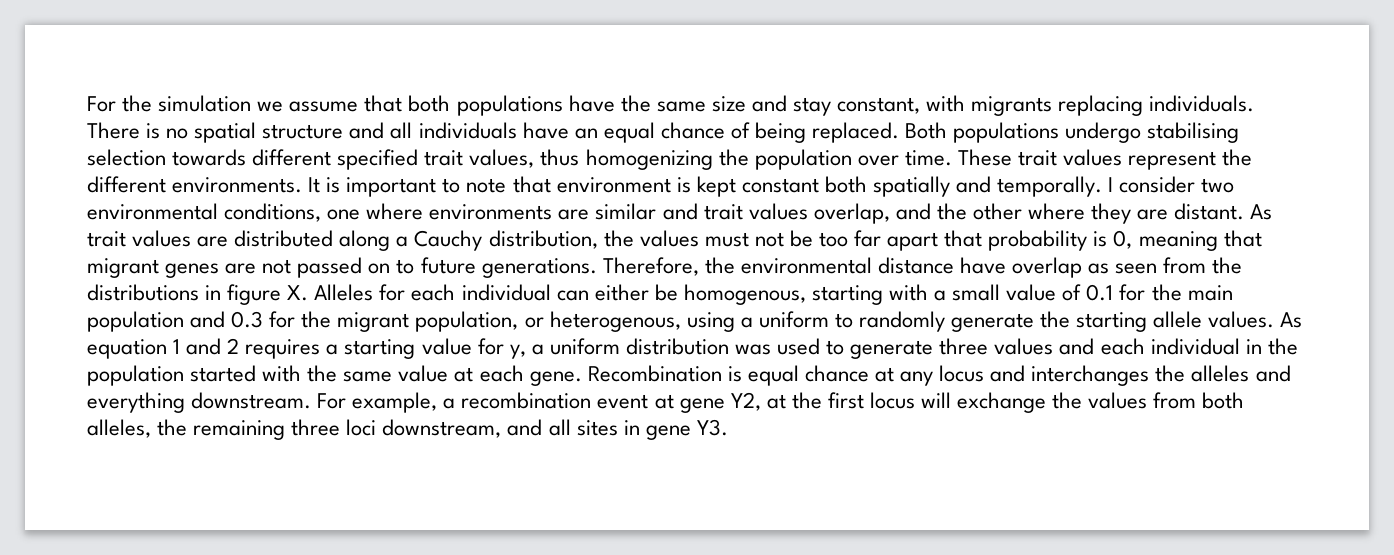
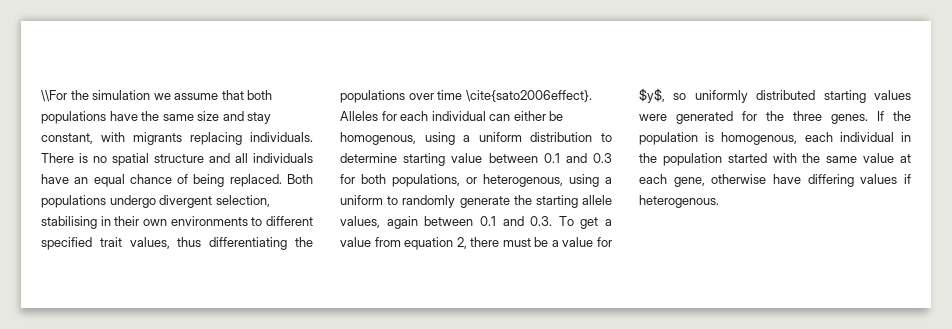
- For the simulation we assume that both populations have the same size and stay constant, with migrants replacing individuals.
+ \\For the simulation we assume that both populations have the same size and stay constant, with migrants replacing individuals.
- Both populations undergo stabilising selection towards different specified trait values, thus homogenizing the population over time. These trait values represent the different environments. It is important to note that environment is kept constant both spatially and temporally. I consider two environmental conditions, one where environments are similar and trait values overlap, and the other where they are distant. As trait values are distributed along a Cauchy distribution, the values must not be too far apart that probability is 0, meaning that migrant genes are not passed on to future generations. Therefore, the environmental distance have overlap as seen from the distributions in figure X. Alleles for each individual can either be homogenous, starting with a small value of 0.1 for the main population and 0.3 for the migrant population, or heterogenous, using a uniform to randomly generate the starting allele values. As equation 1 and 2 requires a starting value for y, a uniform distribution was used to generate three values and each individual in the population started with the same value at each gene. Recombination is equal chance at any locus and interchanges the alleles and everything downstream. For example, a recombination event at gene Y2, at the first locus will exchange the values from both alleles, the remaining three loci downstream, and all sites in gene Y3.
+ Both populations undergo divergent selection, stabilising in their own environments to different specified trait values, thus differentiating the populations over time \cite{sato2006effect}. Alleles for each individual can either be homogenous, using a uniform distribution to determine starting value between 0.1 and 0.3 for both populations, or heterogenous, using a uniform to randomly generate the starting allele values, again between 0.1 and 0.3. To get a value from equation 2, there must be a value for $y$, so uniformly distributed starting values were generated for the three genes. If the population is homogenous, each individual in the population started with the same value at each gene, otherwise have differing values if heterogenous.

